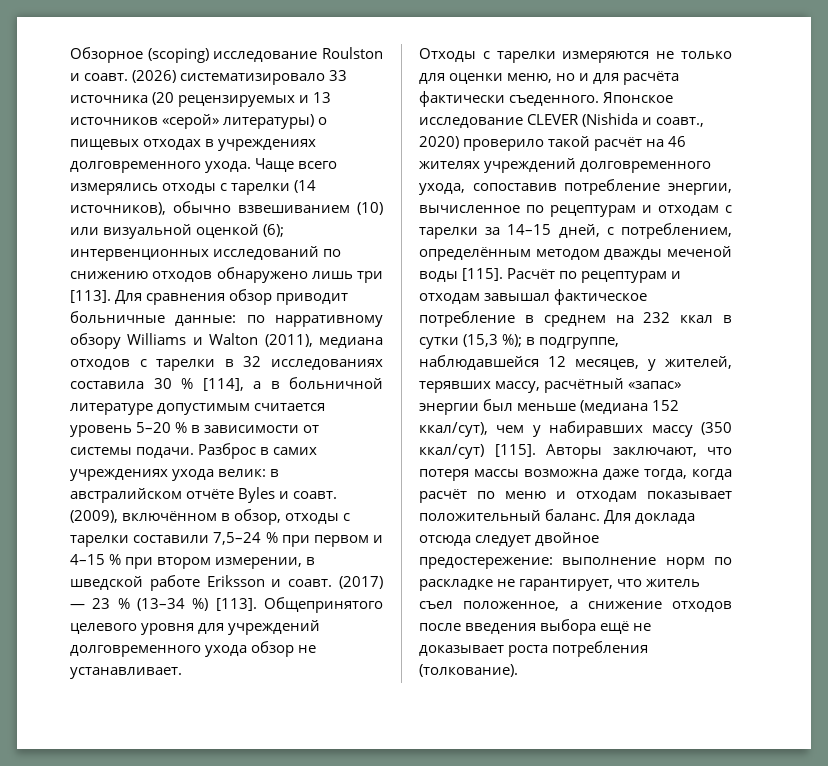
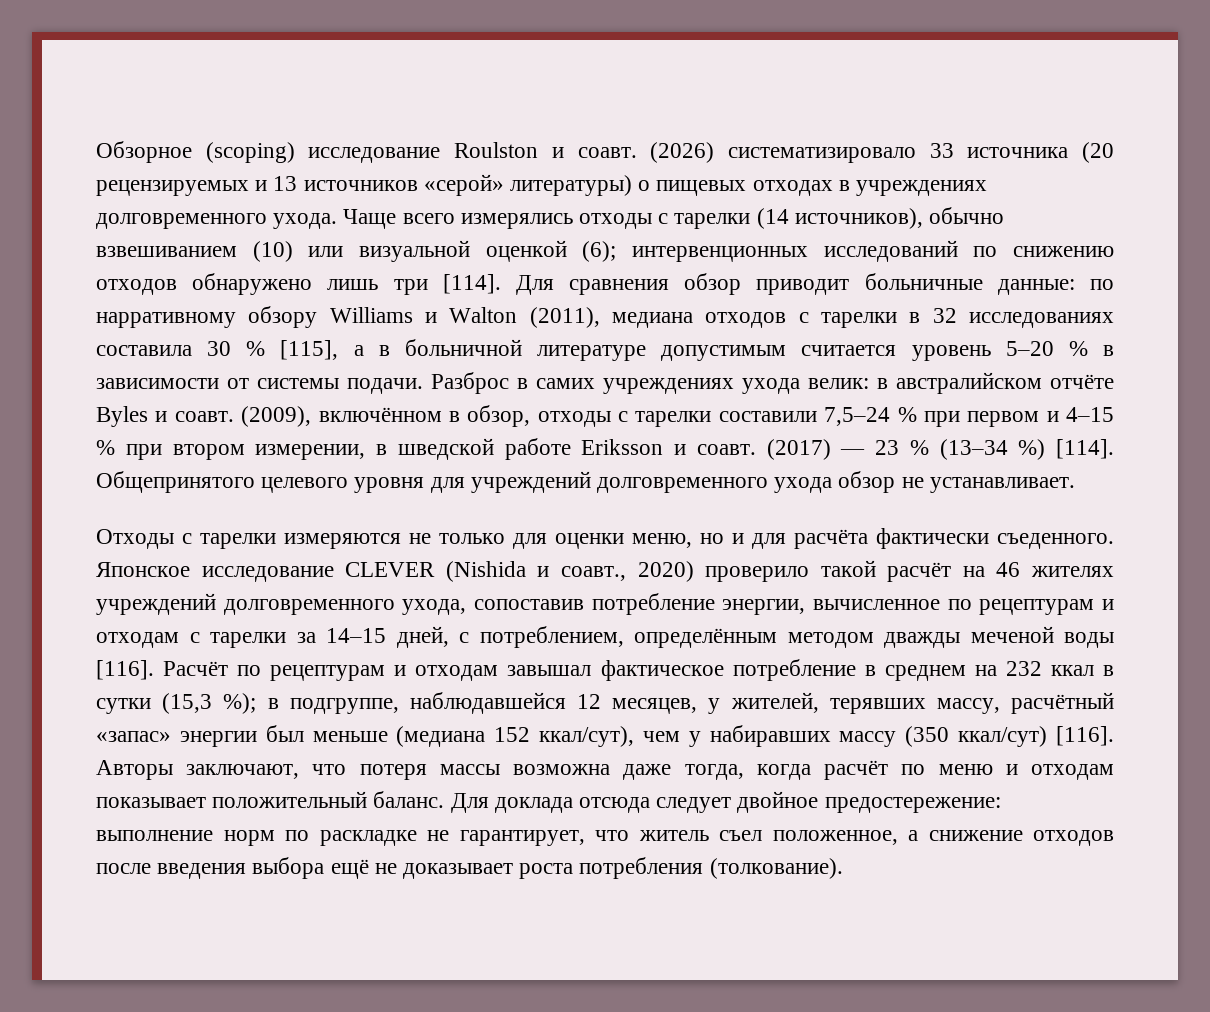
- Чаще всего измерялись отходы с тарелки (14 источников), обычно взвешиванием (10) или визуальной оценкой (6); интервенционных исследований по снижению отходов обнаружено лишь три [113].
+ Чаще всего измерялись отходы с тарелки (14 источников), обычно взвешиванием (10) или визуальной оценкой (6); интервенционных исследований по снижению отходов обнаружено лишь три [114].
- Для сравнения обзор приводит больничные данные: по нарративному обзору Williams и Walton (2011), медиана отходов с тарелки в 32 исследованиях составила 30 % [114], а в больничной литературе допустимым считается уровень 5–20 % в зависимости от системы подачи.
+ Для сравнения обзор приводит больничные данные: по нарративному обзору Williams и Walton (2011), медиана отходов с тарелки в 32 исследованиях составила 30 % [115], а в больничной литературе допустимым считается уровень 5–20 % в зависимости от системы подачи.
- (2017) — 23 % (13–34 %) [113].
+ (2017) — 23 % (13–34 %) [114].
- Японское исследование CLEVER (Nishida и соавт., 2020) проверило такой расчёт на 46 жителях учреждений долговременного ухода, сопоставив потребление энергии, вычисленное по рецептурам и отходам с тарелки за 14–15 дней, с потреблением, определённым методом дважды меченой воды [115].
+ Японское исследование CLEVER (Nishida и соавт., 2020) проверило такой расчёт на 46 жителях учреждений долговременного ухода, сопоставив потребление энергии, вычисленное по рецептурам и отходам с тарелки за 14–15 дней, с потреблением, определённым методом дважды меченой воды [116].
- Расчёт по рецептурам и отходам завышал фактическое потребление в среднем на 232 ккал в сутки (15,3 %); в подгруппе, наблюдавшейся 12 месяцев, у жителей, терявших массу, расчётный «запас» энергии был меньше (медиана 152 ккал/сут), чем у набиравших массу (350 ккал/сут) [115].
+ Расчёт по рецептурам и отходам завышал фактическое потребление в среднем на 232 ккал в сутки (15,3 %); в подгруппе, наблюдавшейся 12 месяцев, у жителей, терявших массу, расчётный «запас» энергии был меньше (медиана 152 ккал/сут), чем у набиравших массу (350 ккал/сут) [116].

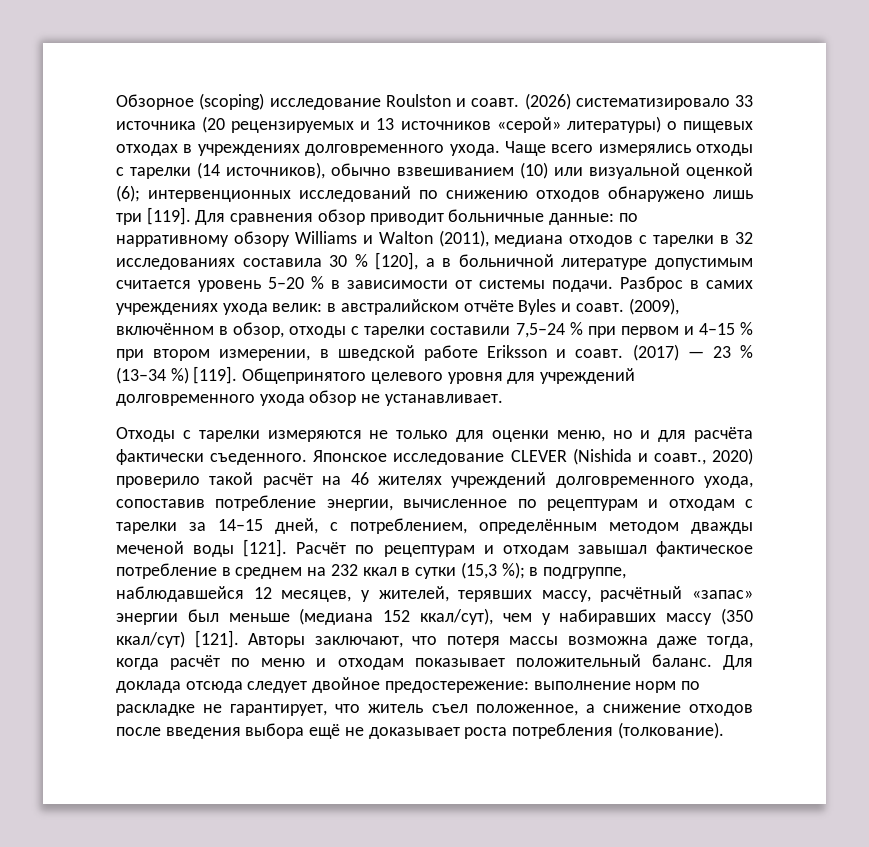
- Чаще всего измерялись отходы с тарелки (14 источников), обычно взвешиванием (10) или визуальной оценкой (6); интервенционных исследований по снижению отходов обнаружено лишь три [114].
+ Чаще всего измерялись отходы с тарелки (14 источников), обычно взвешиванием (10) или визуальной оценкой (6); интервенционных исследований по снижению отходов обнаружено лишь три [119].
- Для сравнения обзор приводит больничные данные: по нарративному обзору Williams и Walton (2011), медиана отходов с тарелки в 32 исследованиях составила 30 % [115], а в больничной литературе допустимым считается уровень 5–20 % в зависимости от системы подачи.
+ Для сравнения обзор приводит больничные данные: по нарративному обзору Williams и Walton (2011), медиана отходов с тарелки в 32 исследованиях составила 30 % [120], а в больничной литературе допустимым считается уровень 5–20 % в зависимости от системы подачи.
- (2017) — 23 % (13–34 %) [114].
+ (2017) — 23 % (13–34 %) [119].
- Японское исследование CLEVER (Nishida и соавт., 2020) проверило такой расчёт на 46 жителях учреждений долговременного ухода, сопоставив потребление энергии, вычисленное по рецептурам и отходам с тарелки за 14–15 дней, с потреблением, определённым методом дважды меченой воды [116].
+ Японское исследование CLEVER (Nishida и соавт., 2020) проверило такой расчёт на 46 жителях учреждений долговременного ухода, сопоставив потребление энергии, вычисленное по рецептурам и отходам с тарелки за 14–15 дней, с потреблением, определённым методом дважды меченой воды [121].
- Расчёт по рецептурам и отходам завышал фактическое потребление в среднем на 232 ккал в сутки (15,3 %); в подгруппе, наблюдавшейся 12 месяцев, у жителей, терявших массу, расчётный «запас» энергии был меньше (медиана 152 ккал/сут), чем у набиравших массу (350 ккал/сут) [116].
+ Расчёт по рецептурам и отходам завышал фактическое потребление в среднем на 232 ккал в сутки (15,3 %); в подгруппе, наблюдавшейся 12 месяцев, у жителей, терявших массу, расчётный «запас» энергии был меньше (медиана 152 ккал/сут), чем у набиравших массу (350 ккал/сут) [121].

